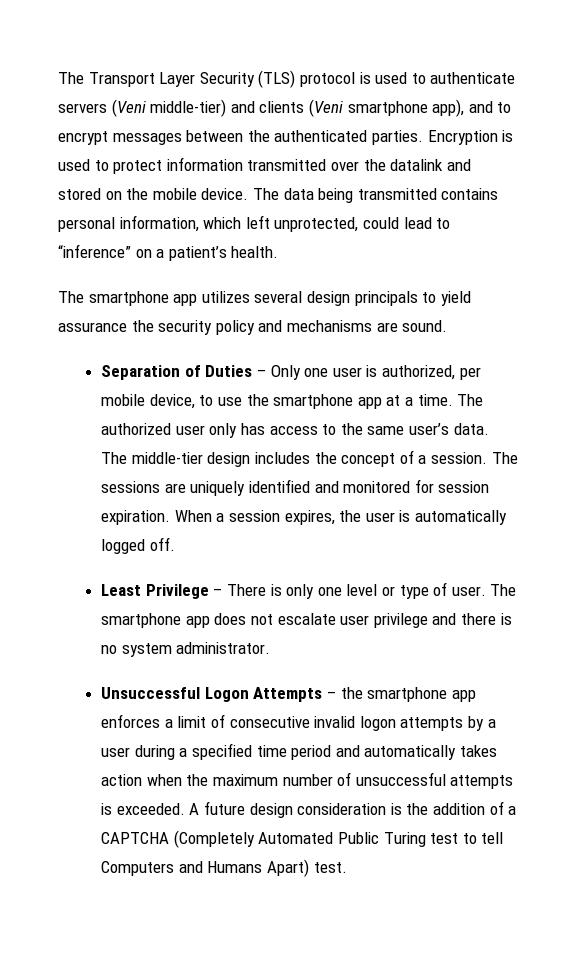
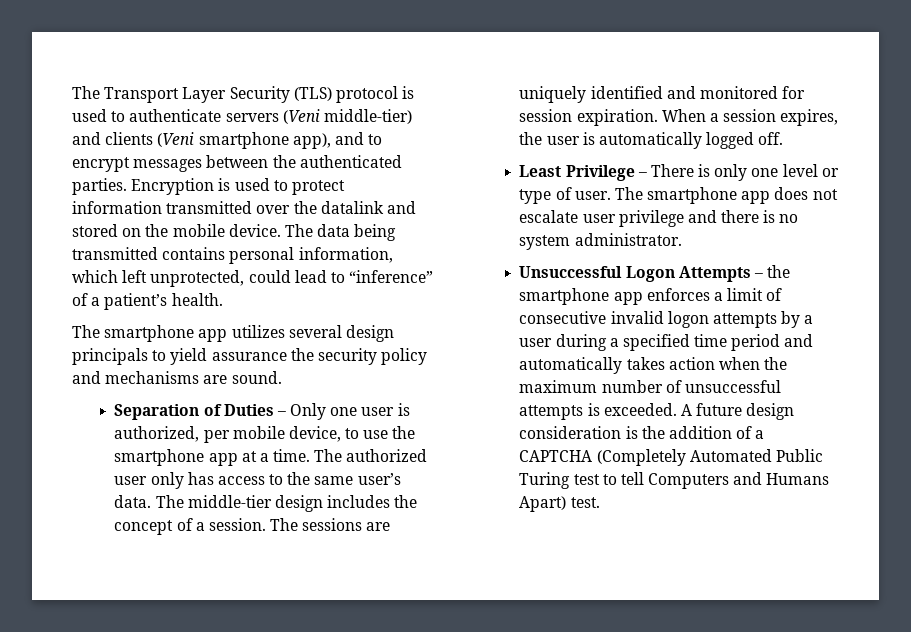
- The data being transmitted contains personal information, which left unprotected, could lead to “inference” on a patient’s health.
+ The data being transmitted contains personal information, which left unprotected, could lead to “inference” of a patient’s health.

